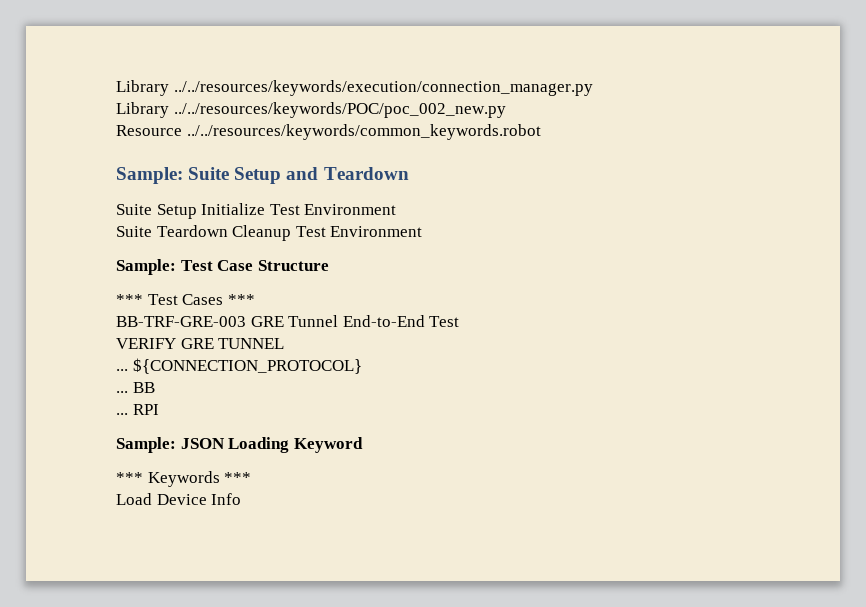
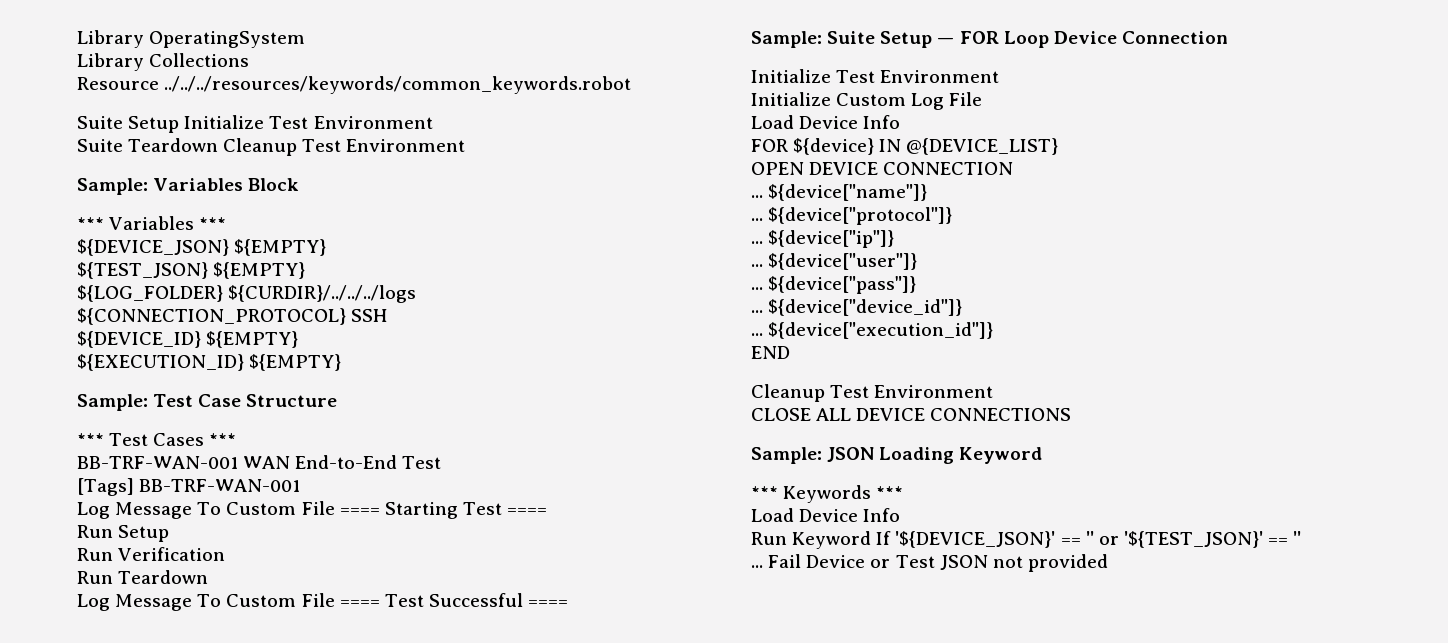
- Library ../../resources/keywords/execution/connection_manager.py
- Library ../../resources/keywords/POC/poc_002_new.py
+ Library OperatingSystem
+ Library Collections
- Resource ../../resources/keywords/common_keywords.robot
- Sample: Suite Setup and Teardown
+ Resource ../../../resources/keywords/common_keywords.robot
+ Sample: Variables Block
+ *** Variables ***
+ ${DEVICE_JSON} ${EMPTY}
+ ${TEST_JSON} ${EMPTY}
+ ${LOG_FOLDER} ${CURDIR}/../../../logs
+ ${CONNECTION_PROTOCOL} SSH
+ ${DEVICE_ID} ${EMPTY}
+ ${EXECUTION_ID} ${EMPTY}
- BB-TRF-GRE-003 GRE Tunnel End-to-End Test
+ BB-TRF-WAN-001 WAN End-to-End Test
- VERIFY GRE TUNNEL
- ... ${CONNECTION_PROTOCOL}
- ... BB
- ... RPI
+ [Tags] BB-TRF-WAN-001
+ Log Message To Custom File ==== Starting Test ====
+ Run Setup
+ Run Verification
+ Run Teardown
+ Log Message To Custom File ==== Test Successful ====
+ Sample: Suite Setup — FOR Loop Device Connection
+ Initialize Test Environment
+ Initialize Custom Log File
+ Load Device Info
+ FOR ${device} IN @{DEVICE_LIST}
+ OPEN DEVICE CONNECTION
+ ... ${device["name"]}
+ ... ${device["protocol"]}
+ ... ${device["ip"]}
+ ... ${device["user"]}
+ ... ${device["pass"]}
+ ... ${device["device_id"]}
+ ... ${device["execution_id"]}
+ END
+ Cleanup Test Environment
+ CLOSE ALL DEVICE CONNECTIONS
+ Run Keyword If '${DEVICE_JSON}' == '' or '${TEST_JSON}' == ''
+ ... Fail Device or Test JSON not provided

